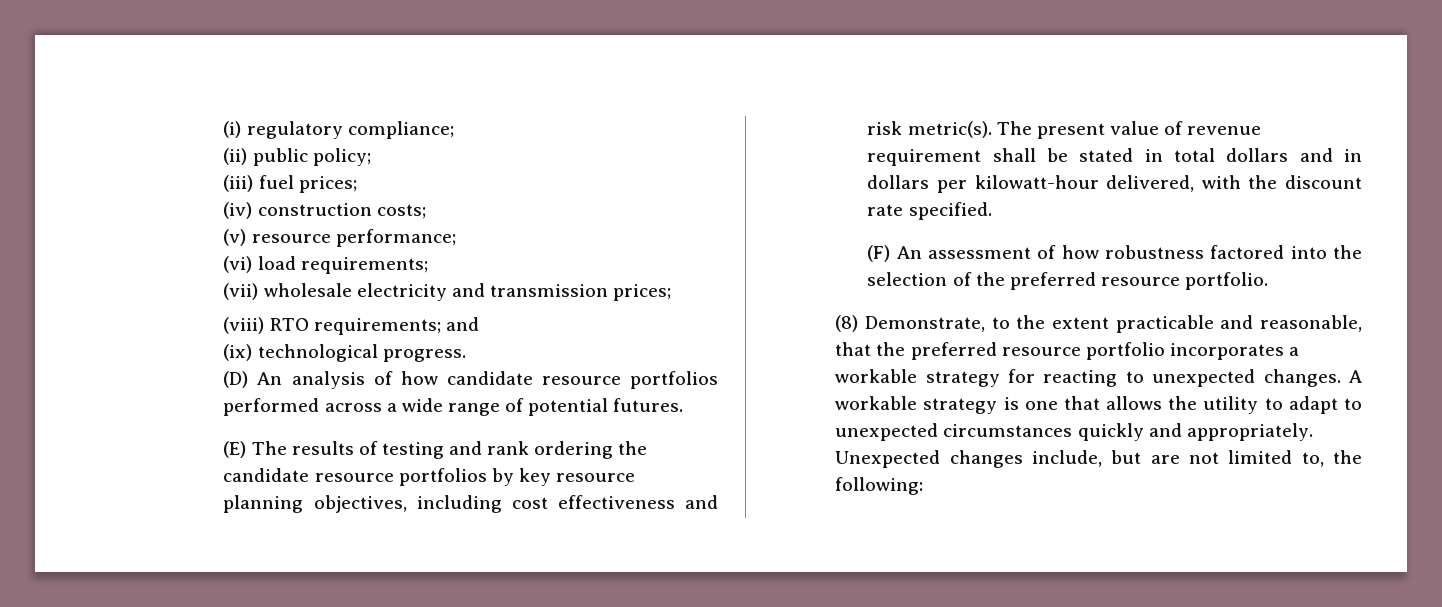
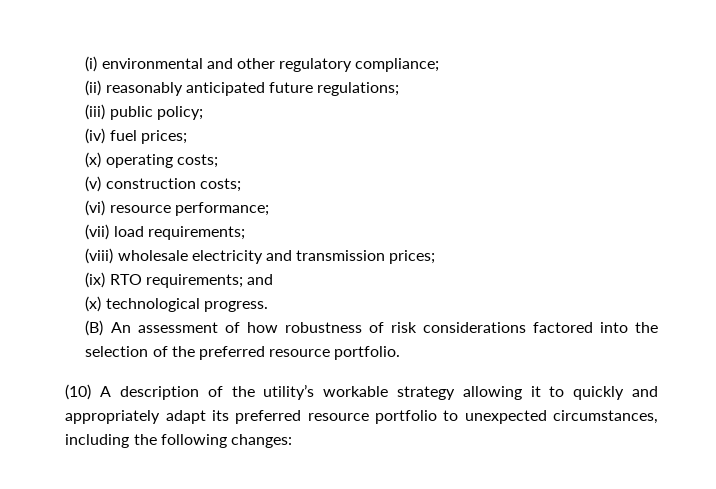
- (i) regulatory compliance;
+ (i) environmental and other regulatory compliance;
- (ii) public policy;
+ (ii) reasonably anticipated future regulations;
+ (iii) public policy;
- (iii) fuel prices;
+ (iv) fuel prices;
- (iv) construction costs;
+ (x) operating costs;
+ (v) construction costs;
- (v) resource performance;
+ (vi) resource performance;
- (vi) load requirements;
+ (vii) load requirements;
- (vii) wholesale electricity and transmission prices;
+ (viii) wholesale electricity and transmission prices;
- (viii) RTO requirements; and
+ (ix) RTO requirements; and
- (ix) technological progress.
+ (x) technological progress.
- (D) An analysis of how candidate resource portfolios performed across a wide range of potential futures.
- (E) The results of testing and rank ordering the candidate resource portfolios by key resource planning objectives, including cost effectiveness and risk metric(s). The present value of revenue requirement shall be stated in total dollars and in dollars per kilowatt-hour delivered, with the discount rate specified.
- (F) An assessment of how robustness factored into the selection of the preferred resource portfolio.
+ (B) An assessment of how robustness of risk considerations factored into the selection of the preferred resource portfolio.
- (8) Demonstrate, to the extent practicable and reasonable, that the preferred resource portfolio incorporates a workable strategy for reacting to unexpected changes. A workable strategy is one that allows the utility to adapt to unexpected circumstances quickly and appropriately. Unexpected changes include, but are not limited to, the following:
+ (10) A description of the utility’s workable strategy allowing it to quickly and appropriately adapt its preferred resource portfolio to unexpected circumstances, including the following changes:

